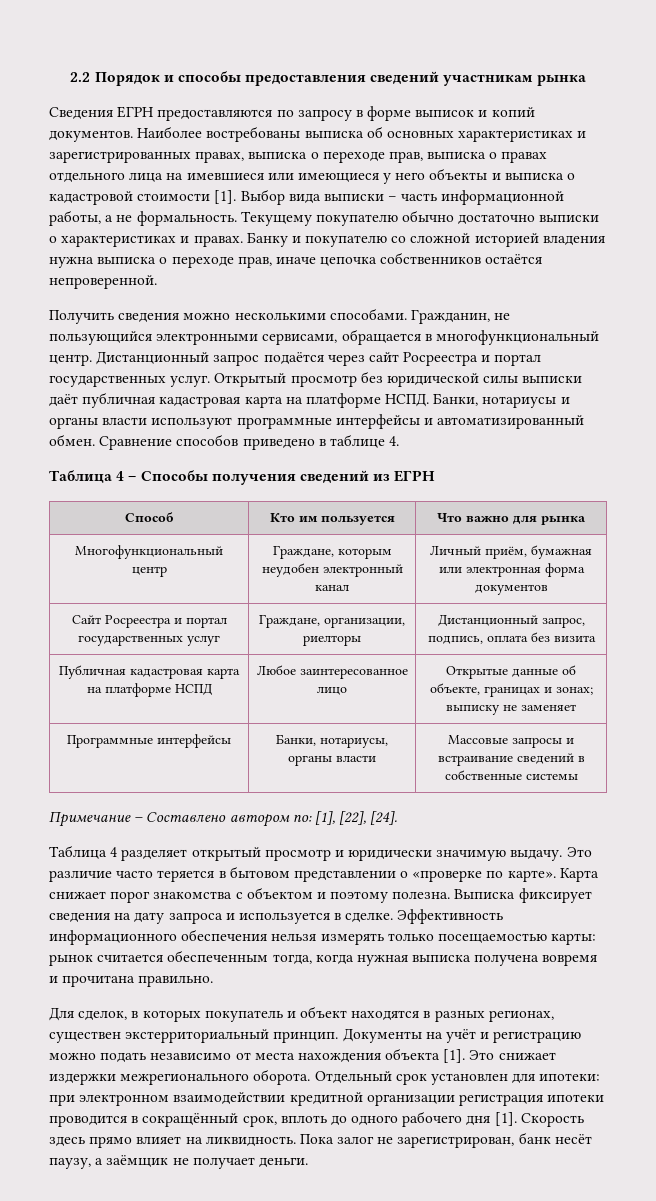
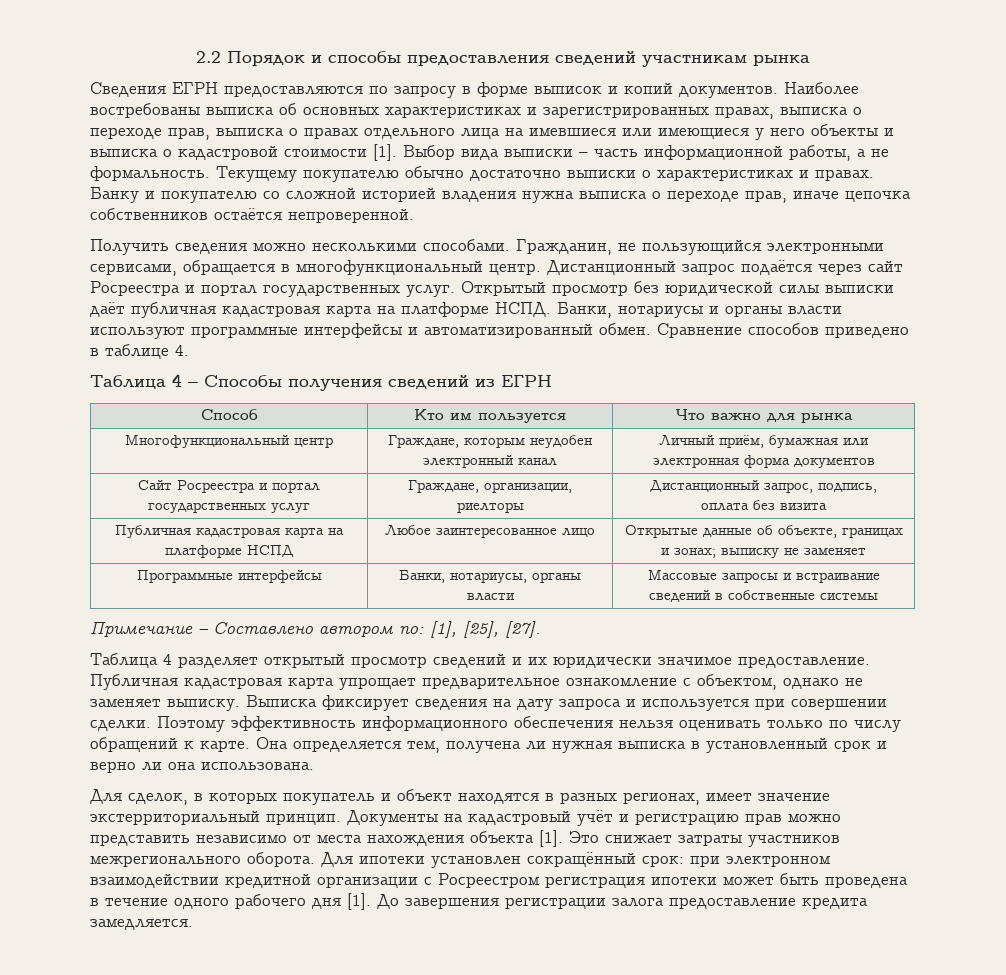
- Примечание – Составлено автором по: [1], [22], [24].
+ Примечание – Составлено автором по: [1], [25], [27].
- Таблица 4 разделяет открытый просмотр и юридически значимую выдачу. Это различие часто теряется в бытовом представлении о «проверке по карте». Карта снижает порог знакомства с объектом и поэтому полезна.
+ Таблица 4 разделяет открытый просмотр сведений и их юридически значимое предоставление. Публичная кадастровая карта упрощает предварительное ознакомление с объектом, однако не заменяет выписку.
- Выписка фиксирует сведения на дату запроса и используется в сделке. Эффективность информационного обеспечения нельзя измерять только посещаемостью карты: рынок считается обеспеченным тогда, когда нужная выписка получена вовремя и прочитана правильно.
+ Выписка фиксирует сведения на дату запроса и используется при совершении сделки. Поэтому эффективность информационного обеспечения нельзя оценивать только по числу обращений к карте. Она определяется тем, получена ли нужная выписка в установленный срок и верно ли она использована.
- Для сделок, в которых покупатель и объект находятся в разных регионах, существен экстерриториальный принцип.
+ Для сделок, в которых покупатель и объект находятся в разных регионах, имеет значение экстерриториальный принцип.
- Документы на учёт и регистрацию можно подать независимо от места нахождения объекта [1].
+ Документы на кадастровый учёт и регистрацию прав можно представить независимо от места нахождения объекта [1].
- Это снижает издержки межрегионального оборота. Отдельный срок установлен для ипотеки: при электронном взаимодействии кредитной организации регистрация ипотеки проводится в сокращённый срок, вплоть до одного рабочего дня [1]. Скорость здесь прямо влияет на ликвидность. Пока залог не зарегистрирован, банк несёт паузу, а заёмщик не получает деньги.
+ Это снижает затраты участников межрегионального оборота. Для ипотеки установлен сокращённый срок: при электронном взаимодействии кредитной организации с Росреестром регистрация ипотеки может быть проведена в течение одного рабочего дня [1]. До завершения регистрации залога предоставление кредита замедляется.

